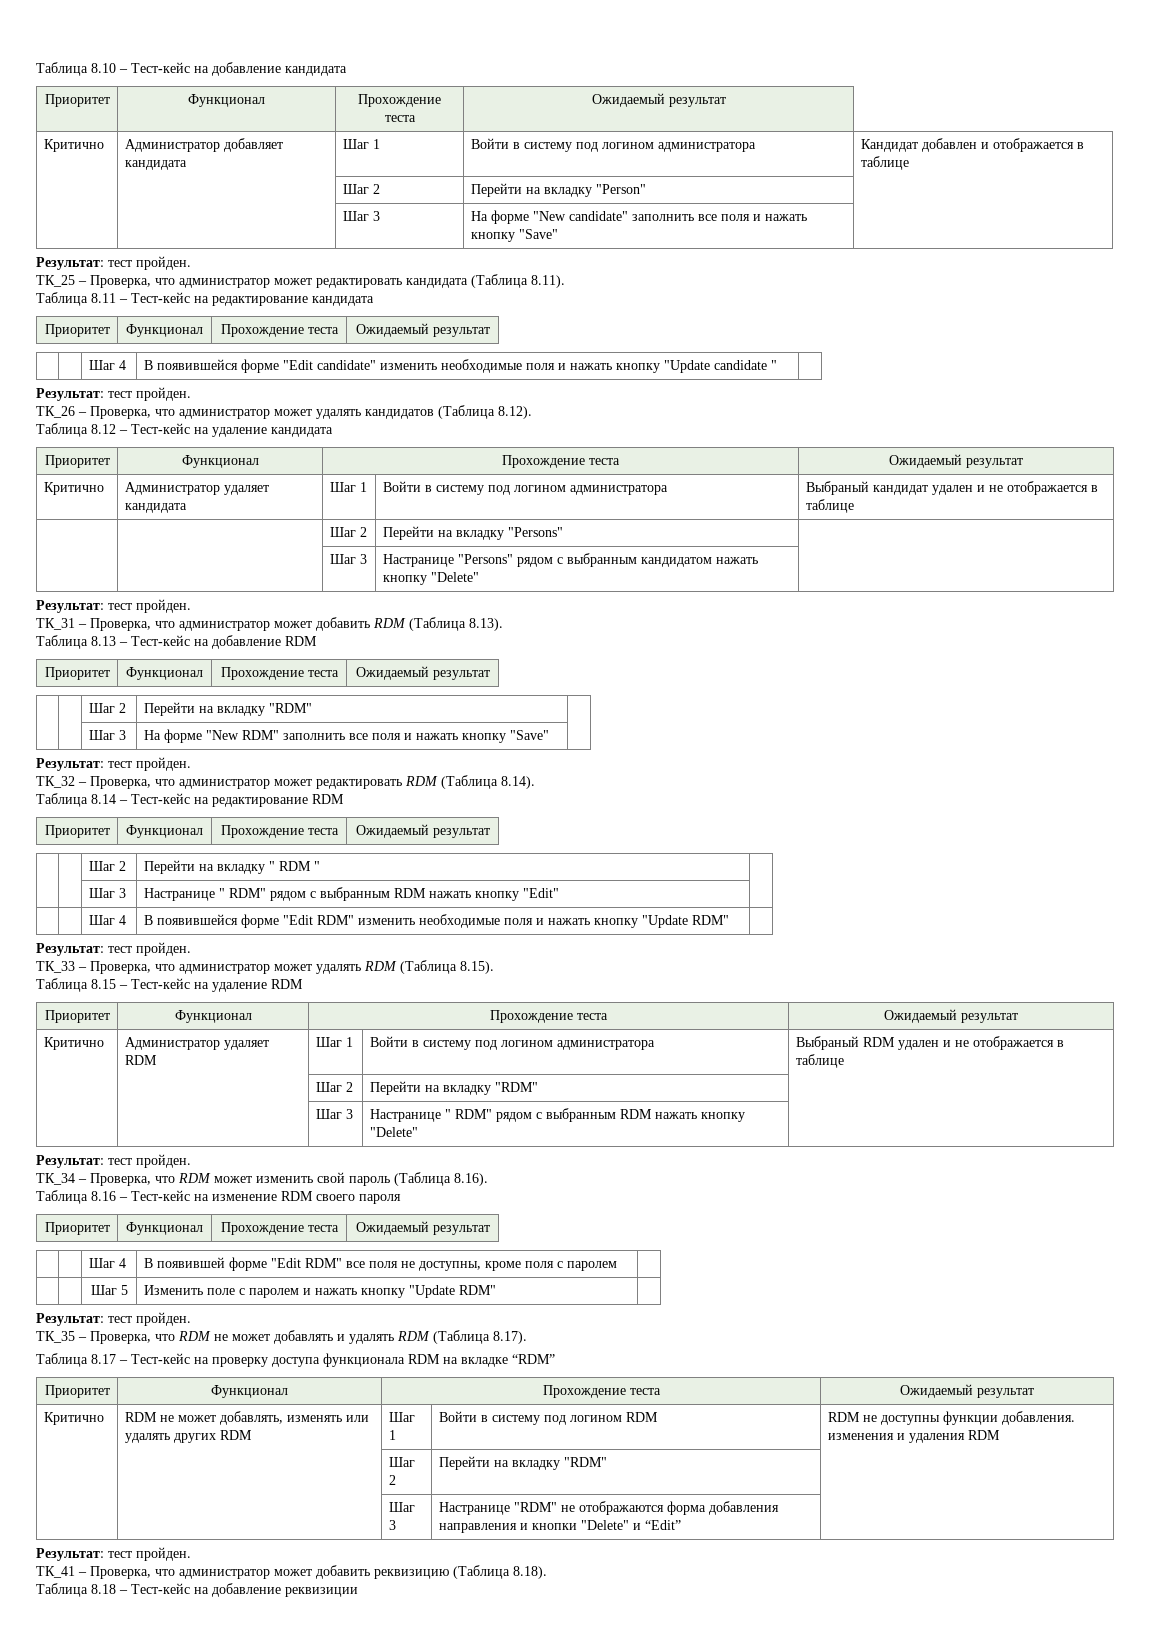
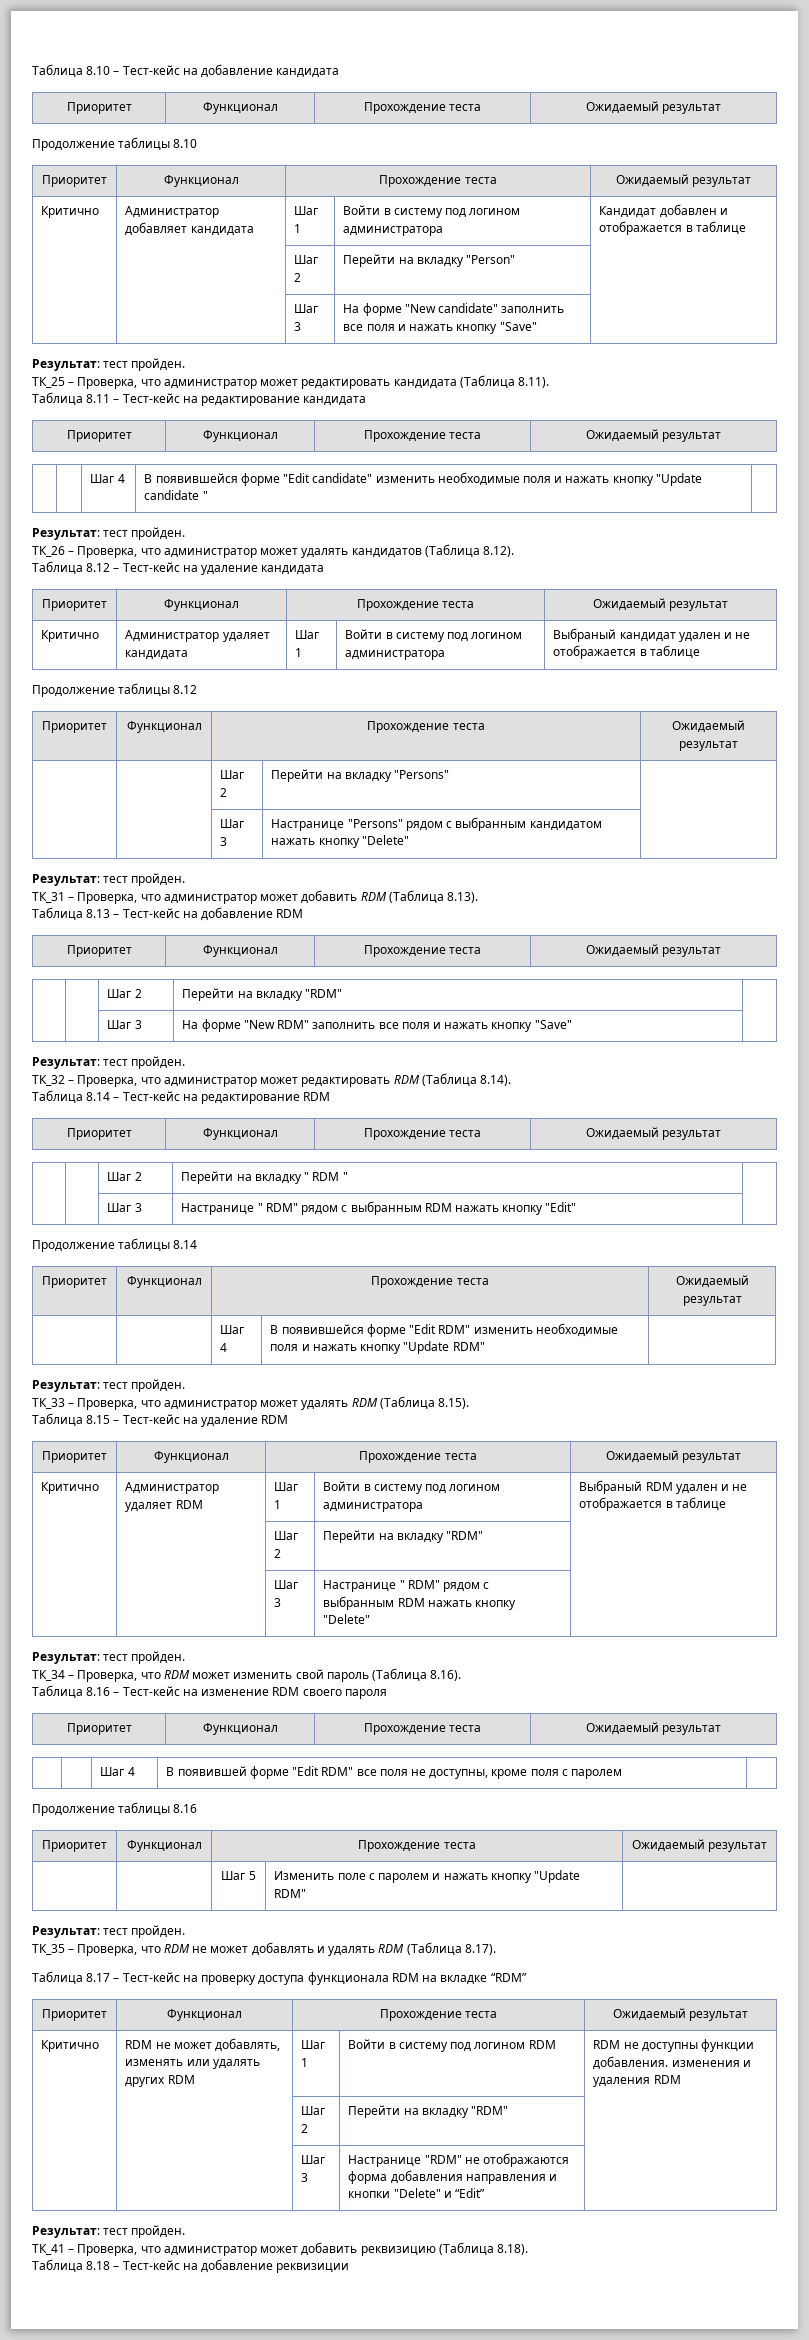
+ Продолжение таблицы 8.10
+ Приоритет | Функционал | Прохождение теста | Ожидаемый результат
+ Продолжение таблицы 8.12
+ Приоритет | Функционал | Прохождение теста | Ожидаемый результат
+ Продолжение таблицы 8.14
+ Приоритет | Функционал | Прохождение теста | Ожидаемый результат
+ Продолжение таблицы 8.16
+ Приоритет | Функционал | Прохождение теста | Ожидаемый результат

